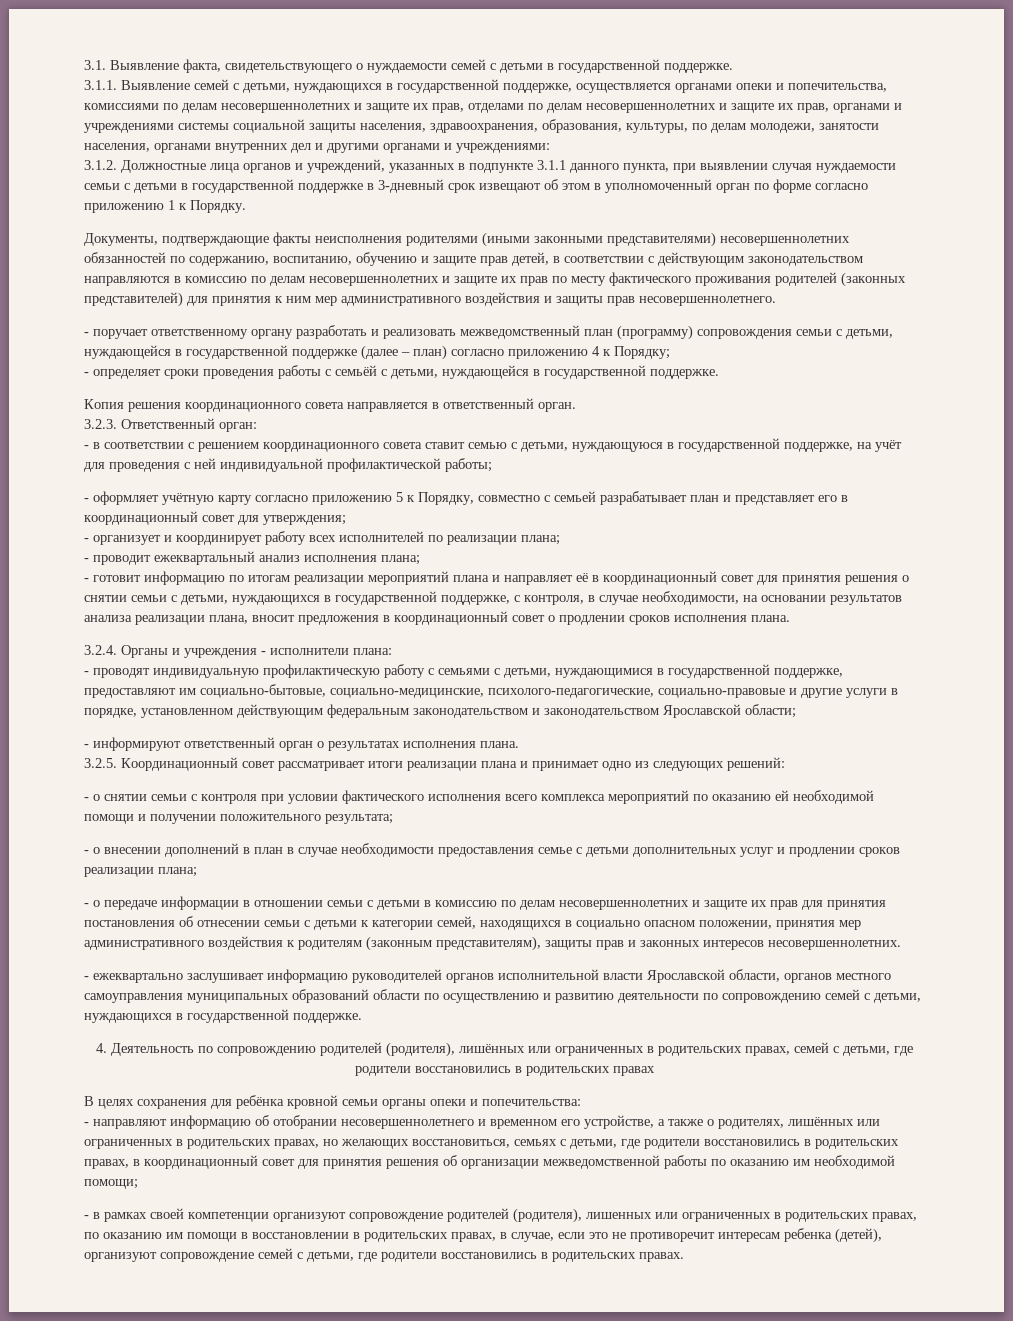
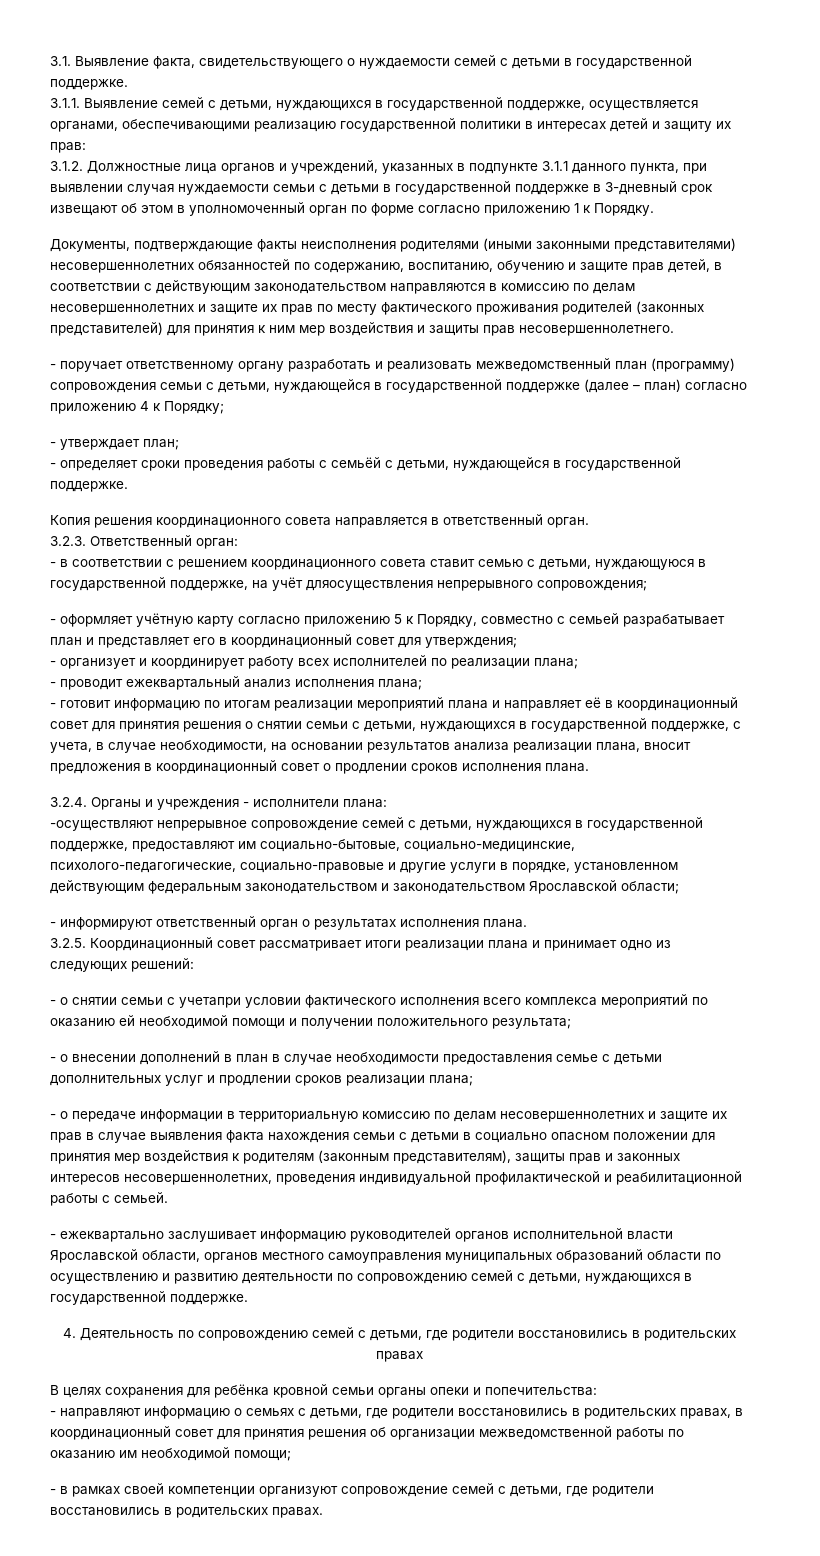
- 3.1.1. Выявление семей с детьми, нуждающихся в государственной поддержке, осуществляется органами опеки и попечительства, комиссиями по делам несовершеннолетних и защите их прав, отделами по делам несовершеннолетних и защите их прав, органами и учреждениями системы социальной защиты населения, здравоохранения, образования, культуры, по делам молодежи, занятости населения, органами внутренних дел и другими органами и учреждениями:
+ 3.1.1. Выявление семей с детьми, нуждающихся в государственной поддержке, осуществляется органами, обеспечивающими реализацию государственной политики в интересах детей и защиту их прав:
- Документы, подтверждающие факты неисполнения родителями (иными законными представителями) несовершеннолетних обязанностей по содержанию, воспитанию, обучению и защите прав детей, в соответствии с действующим законодательством направляются в комиссию по делам несовершеннолетних и защите их прав по месту фактического проживания родителей (законных представителей) для принятия к ним мер административного воздействия и защиты прав несовершеннолетнего.
+ Документы, подтверждающие факты неисполнения родителями (иными законными представителями) несовершеннолетних обязанностей по содержанию, воспитанию, обучению и защите прав детей, в соответствии с действующим законодательством направляются в комиссию по делам несовершеннолетних и защите их прав по месту фактического проживания родителей (законных представителей) для принятия к ним мер воздействия и защиты прав несовершеннолетнего.
+ - утверждает план;
- - в соответствии с решением координационного совета ставит семью с детьми, нуждающуюся в государственной поддержке, на учёт для проведения с ней индивидуальной профилактической работы;
+ - в соответствии с решением координационного совета ставит семью с детьми, нуждающуюся в государственной поддержке, на учёт дляосуществления непрерывного сопровождения;
- - готовит информацию по итогам реализации мероприятий плана и направляет её в координационный совет для принятия решения о снятии семьи с детьми, нуждающихся в государственной поддержке, с контроля, в случае необходимости, на основании результатов анализа реализации плана, вносит предложения в координационный совет о продлении сроков исполнения плана.
+ - готовит информацию по итогам реализации мероприятий плана и направляет её в координационный совет для принятия решения о снятии семьи с детьми, нуждающихся в государственной поддержке, с учета, в случае необходимости, на основании результатов анализа реализации плана, вносит предложения в координационный совет о продлении сроков исполнения плана.
- - проводят индивидуальную профилактическую работу с семьями с детьми, нуждающимися в государственной поддержке, предоставляют им социально-бытовые, социально-медицинские, психолого-педагогические, социально-правовые и другие услуги в порядке, установленном действующим федеральным законодательством и законодательством Ярославской области;
+ -осуществляют непрерывное сопровождение семей с детьми, нуждающихся в государственной поддержке, предоставляют им социально-бытовые, социально-медицинские, психолого-педагогические, социально-правовые и другие услуги в порядке, установленном действующим федеральным законодательством и законодательством Ярославской области;
- - о снятии семьи с контроля при условии фактического исполнения всего комплекса мероприятий по оказанию ей необходимой помощи и получении положительного результата;
+ - о снятии семьи с учетапри условии фактического исполнения всего комплекса мероприятий по оказанию ей необходимой помощи и получении положительного результата;
- - о передаче информации в отношении семьи с детьми в комиссию по делам несовершеннолетних и защите их прав для принятия постановления об отнесении семьи с детьми к категории семей, находящихся в социально опасном положении, принятия мер административного воздействия к родителям (законным представителям), защиты прав и законных интересов несовершеннолетних.
+ - о передаче информации в территориальную комиссию по делам несовершеннолетних и защите их прав в случае выявления факта нахождения семьи с детьми в социально опасном положении для принятия мер воздействия к родителям (законным представителям), защиты прав и законных интересов несовершеннолетних, проведения индивидуальной профилактической и реабилитационной работы с семьей.
- 4. Деятельность по сопровождению родителей (родителя), лишённых или ограниченных в родительских правах, семей с детьми, где родители восстановились в родительских правах
+ 4. Деятельность по сопровождению семей с детьми, где родители восстановились в родительских правах
- - направляют информацию об отобрании несовершеннолетнего и временном его устройстве, а также о родителях, лишённых или ограниченных в родительских правах, но желающих восстановиться, семьях с детьми, где родители восстановились в родительских правах, в координационный совет для принятия решения об организации межведомственной работы по оказанию им необходимой помощи;
+ - направляют информацию о семьях с детьми, где родители восстановились в родительских правах, в координационный совет для принятия решения об организации межведомственной работы по оказанию им необходимой помощи;
- - в рамках своей компетенции организуют сопровождение родителей (родителя), лишенных или ограниченных в родительских правах, по оказанию им помощи в восстановлении в родительских правах, в случае, если это не противоречит интересам ребенка (детей), организуют сопровождение семей с детьми, где родители восстановились в родительских правах.
+ - в рамках своей компетенции организуют сопровождение семей с детьми, где родители восстановились в родительских правах.

